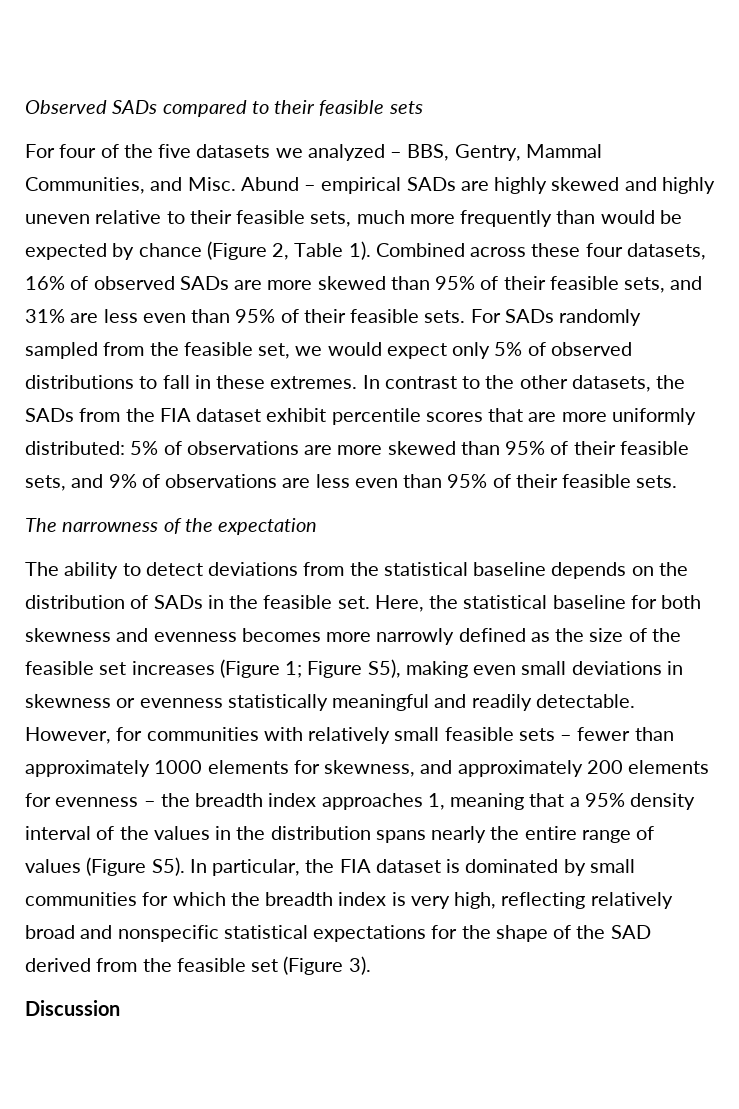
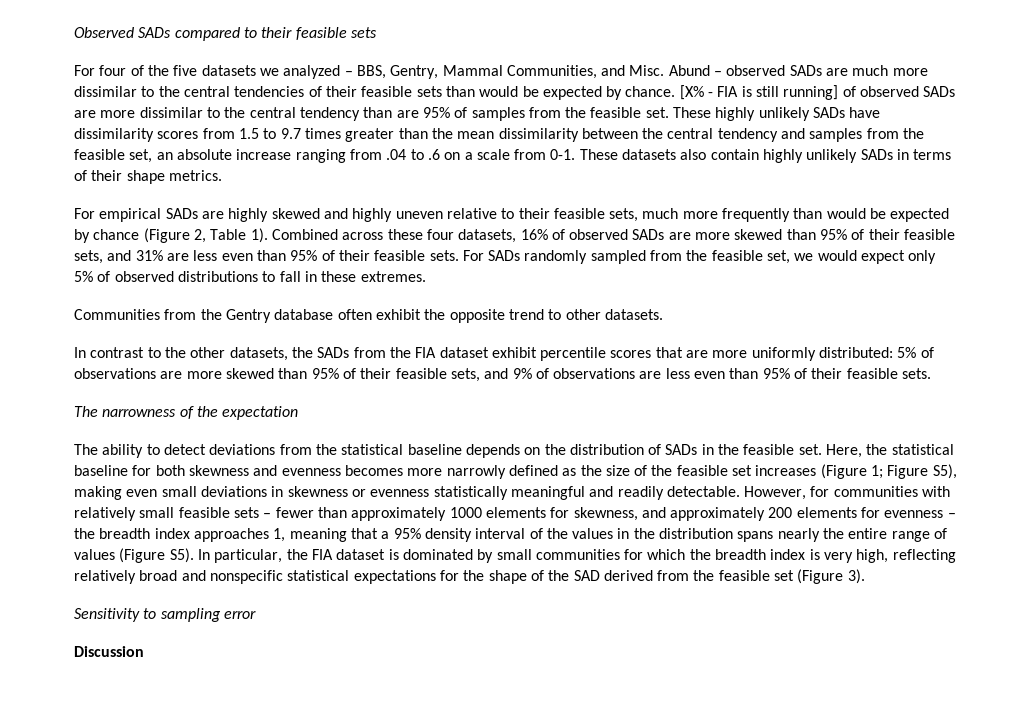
- Abund – empirical SADs are highly skewed and highly uneven relative to their feasible sets, much more frequently than would be expected by chance (Figure 2, Table 1).
+ Abund – observed SADs are much more dissimilar to the central tendencies of their feasible sets than would be expected by chance. [X% - FIA is still running] of observed SADs are more dissimilar to the central tendency than are 95% of samples from the feasible set. These highly unlikely SADs have dissimilarity scores from 1.5 to 9.7 times greater than the mean dissimilarity between the central tendency and samples from the feasible set, an absolute increase ranging from .04 to .6 on a scale from 0-1. These datasets also contain highly unlikely SADs in terms of their shape metrics.
+ For empirical SADs are highly skewed and highly uneven relative to their feasible sets, much more frequently than would be expected by chance (Figure 2, Table 1).
- For SADs randomly sampled from the feasible set, we would expect only 5% of observed distributions to fall in these extremes. In contrast to the other datasets, the SADs from the FIA dataset exhibit percentile scores that are more uniformly distributed:
+ For SADs randomly sampled from the feasible set, we would expect only 5% of observed distributions to fall in these extremes.
+ Communities from the Gentry database often exhibit the opposite trend to other datasets.
+ In contrast to the other datasets, the SADs from the FIA dataset exhibit percentile scores that are more uniformly distributed:
+ Sensitivity to sampling error

